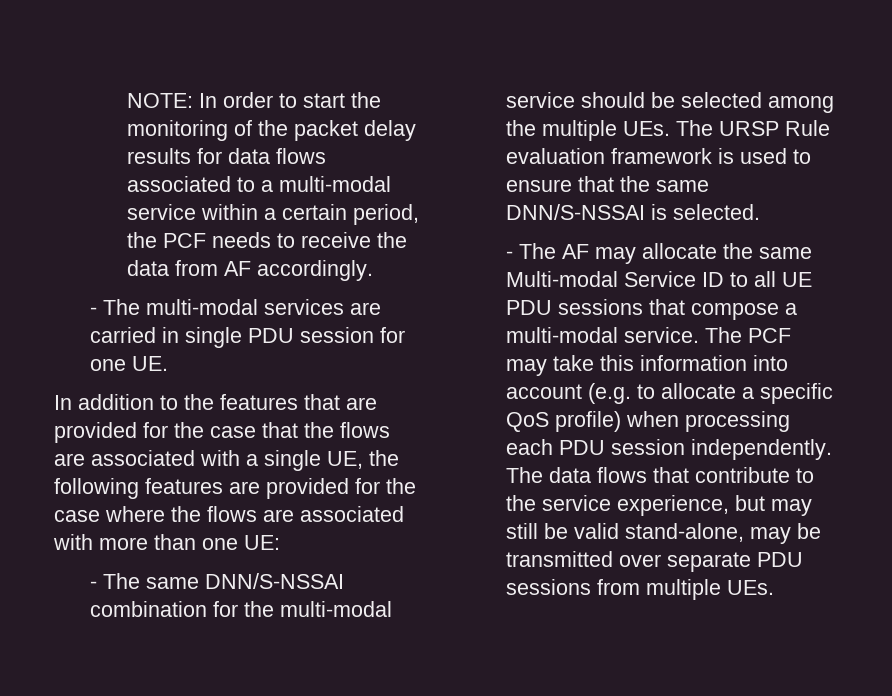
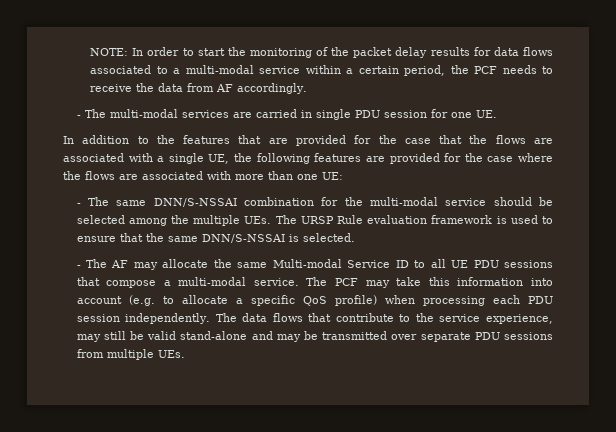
- The data flows that contribute to the service experience, but may still be valid stand-alone, may be transmitted over separate PDU sessions from multiple UEs.
+ The data flows that contribute to the service experience, may still be valid stand-alone and may be transmitted over separate PDU sessions from multiple UEs.

